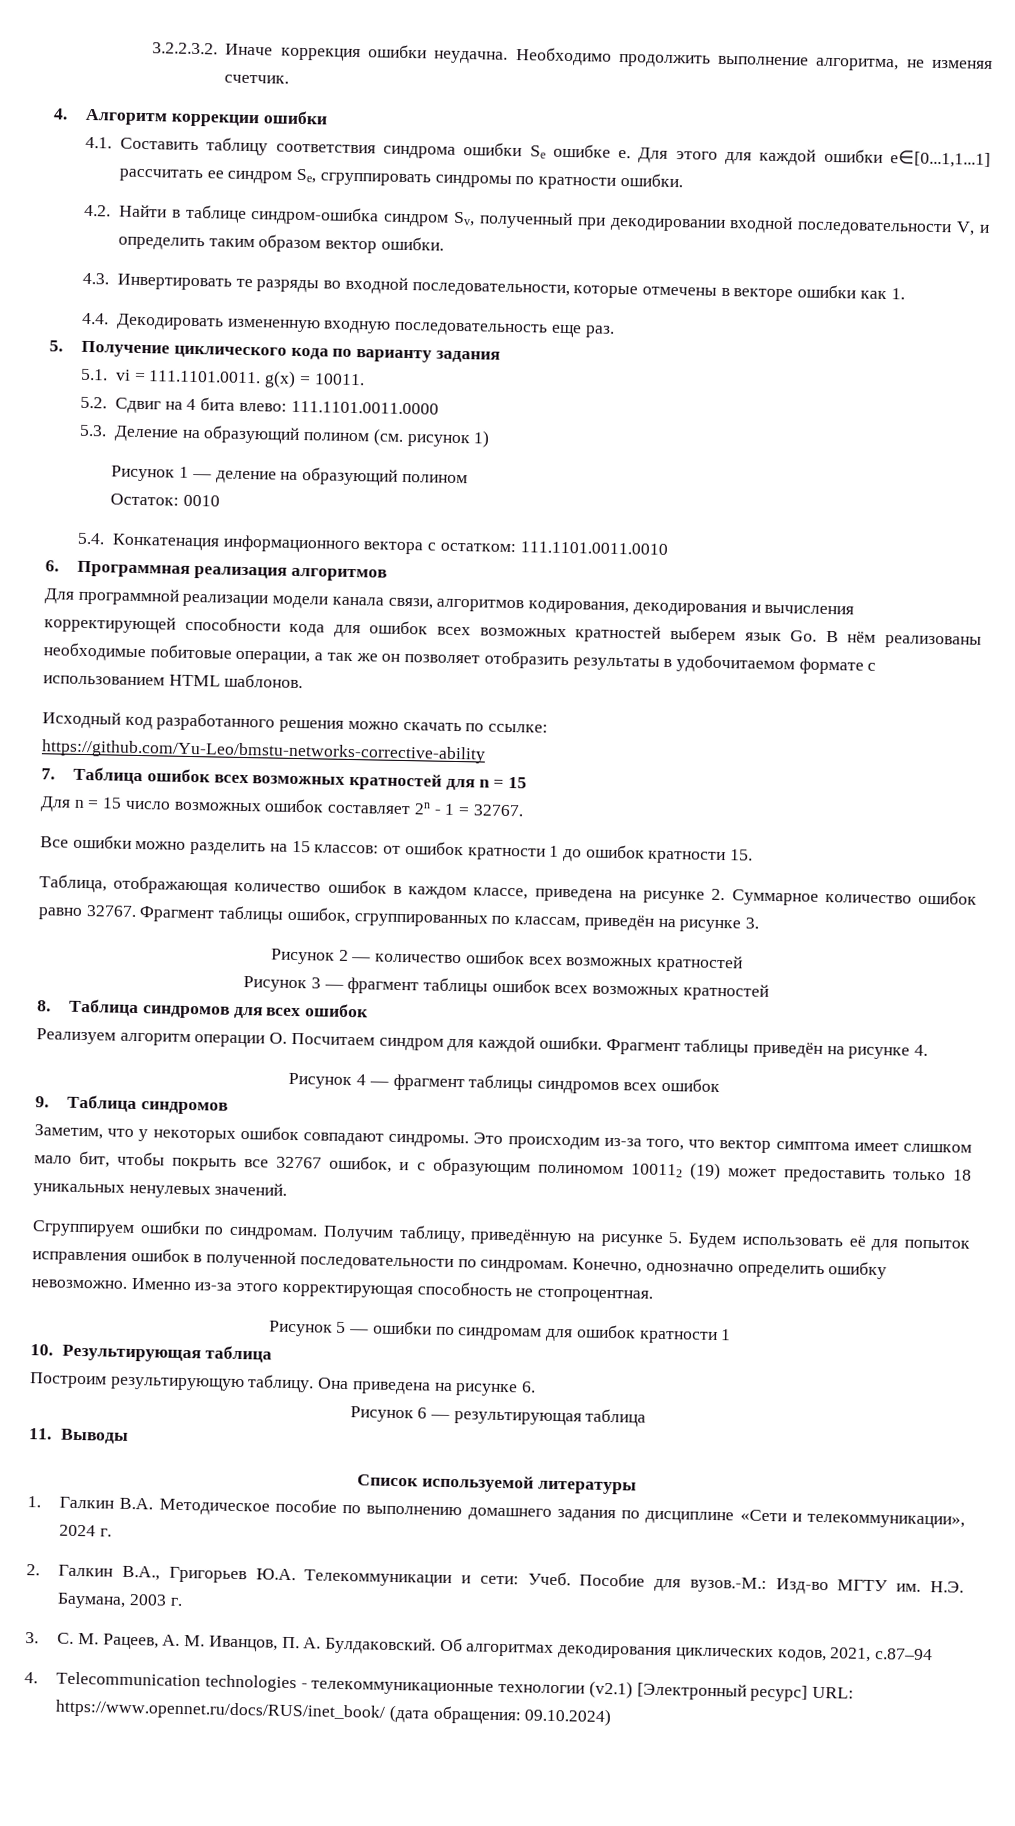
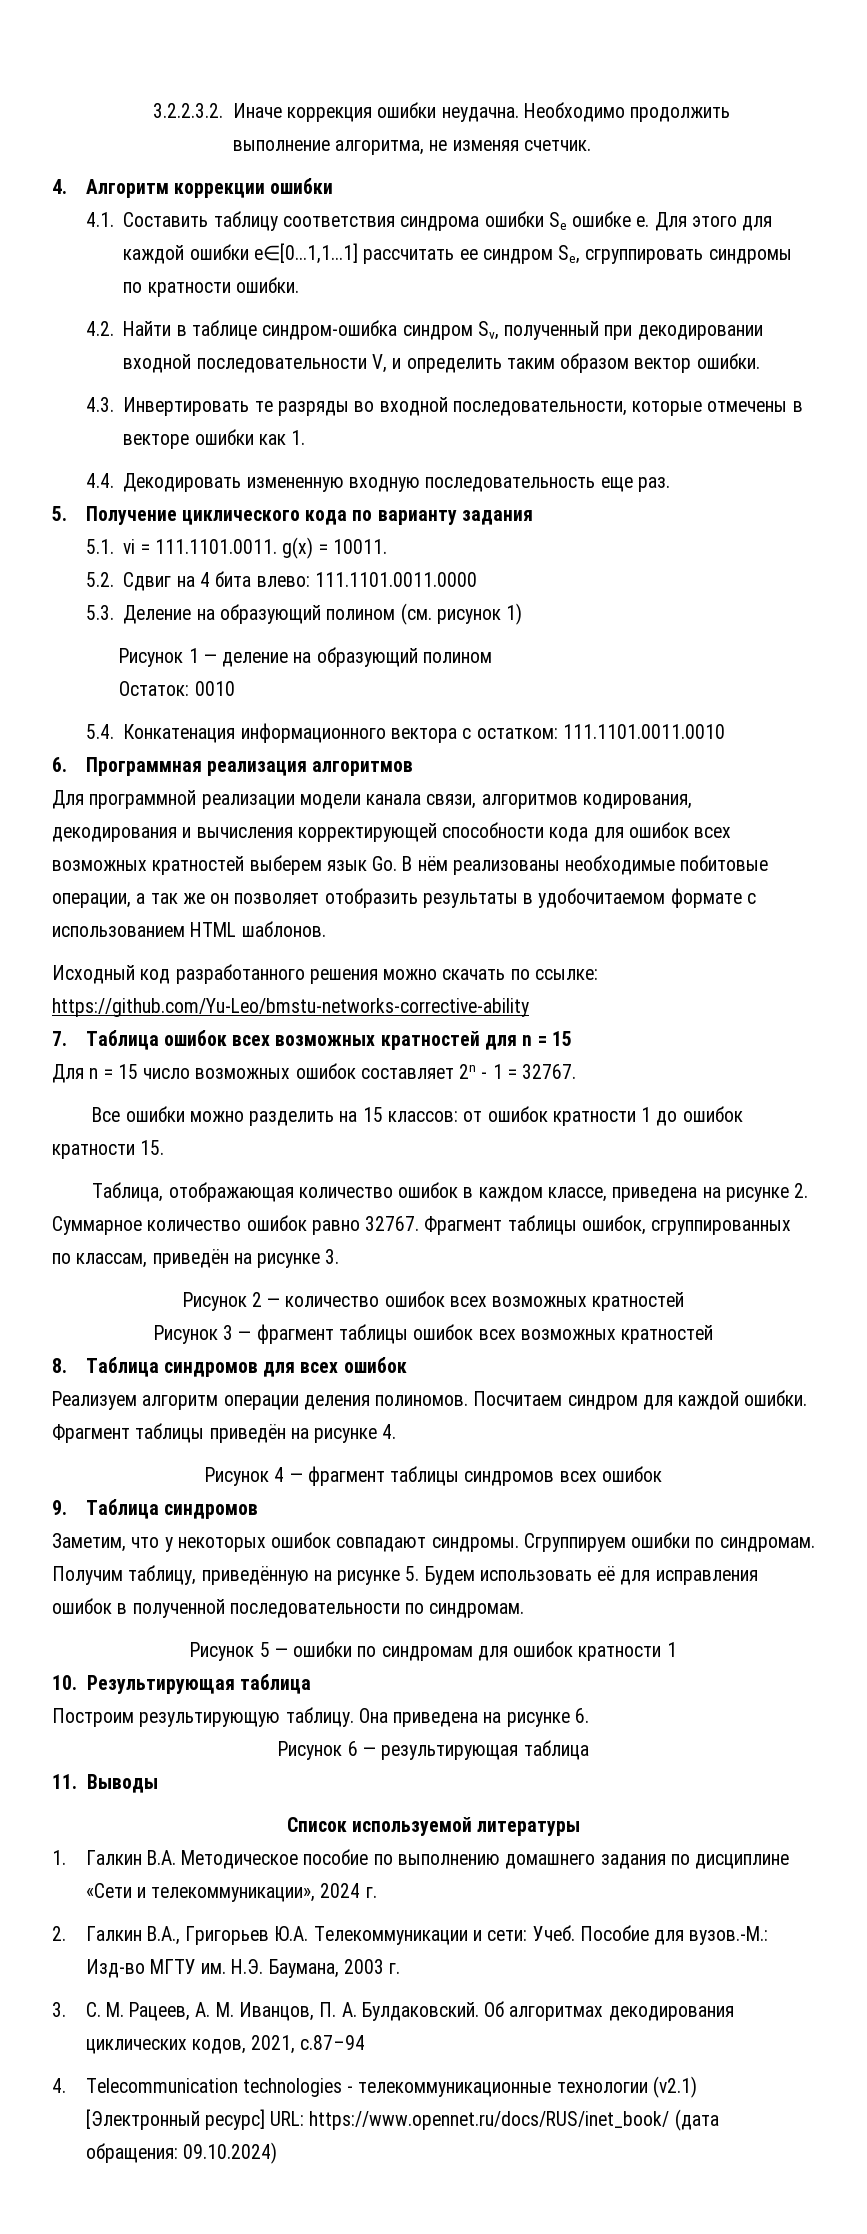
- Реализуем алгоритм операции О. Посчитаем синдром для каждой ошибки.
+ Реализуем алгоритм операции деления полиномов. Посчитаем синдром для каждой ошибки.
- Заметим, что у некоторых ошибок совпадают синдромы. Это происходим из-за того, что вектор симптома имеет слишком мало бит, чтобы покрыть все 32767 ошибок, и с образующим полиномом 100112 (19) может предоставить только 18 уникальных ненулевых значений.
- Сгруппируем ошибки по синдромам.
+ Заметим, что у некоторых ошибок совпадают синдромы. Сгруппируем ошибки по синдромам.
- Получим таблицу, приведённую на рисунке 5. Будем использовать её для попыток исправления ошибок в полученной последовательности по синдромам. Конечно, однозначно определить ошибку невозможно. Именно из-за этого корректирующая способность не стопроцентная.
+ Получим таблицу, приведённую на рисунке 5. Будем использовать её для исправления ошибок в полученной последовательности по синдромам.

